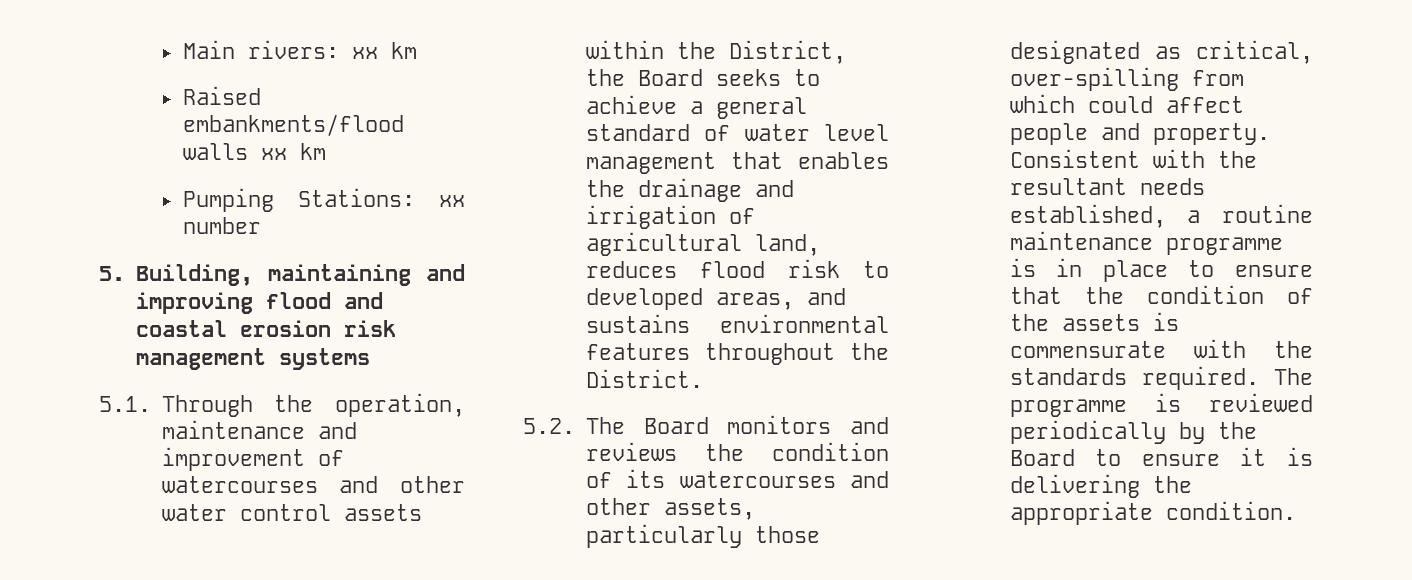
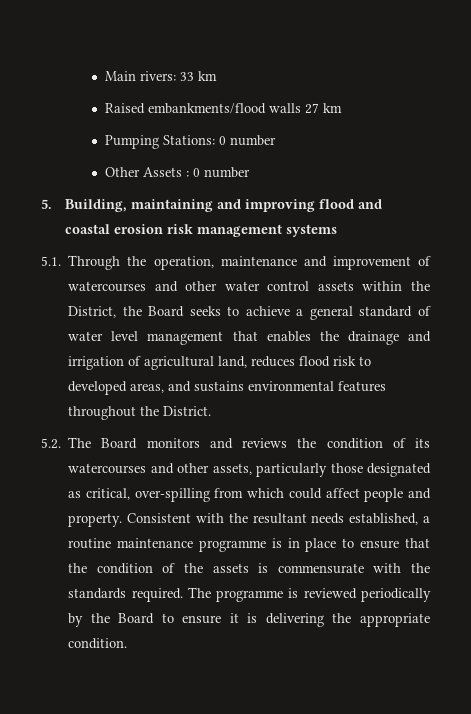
- Main rivers: xx km
+ Main rivers: 33 km
- Raised embankments/flood walls xx km
+ Raised embankments/flood walls 27 km
- Pumping Stations: xx number
+ Pumping Stations: 0 number
+ Other Assets : 0 number

